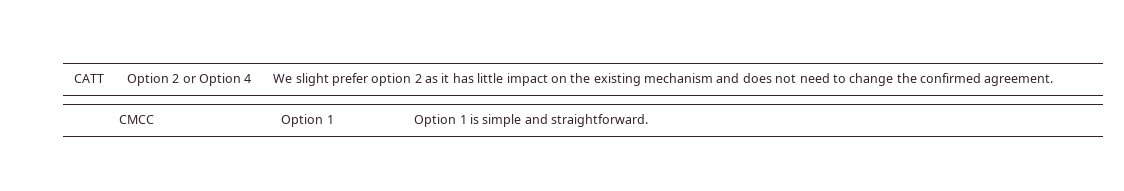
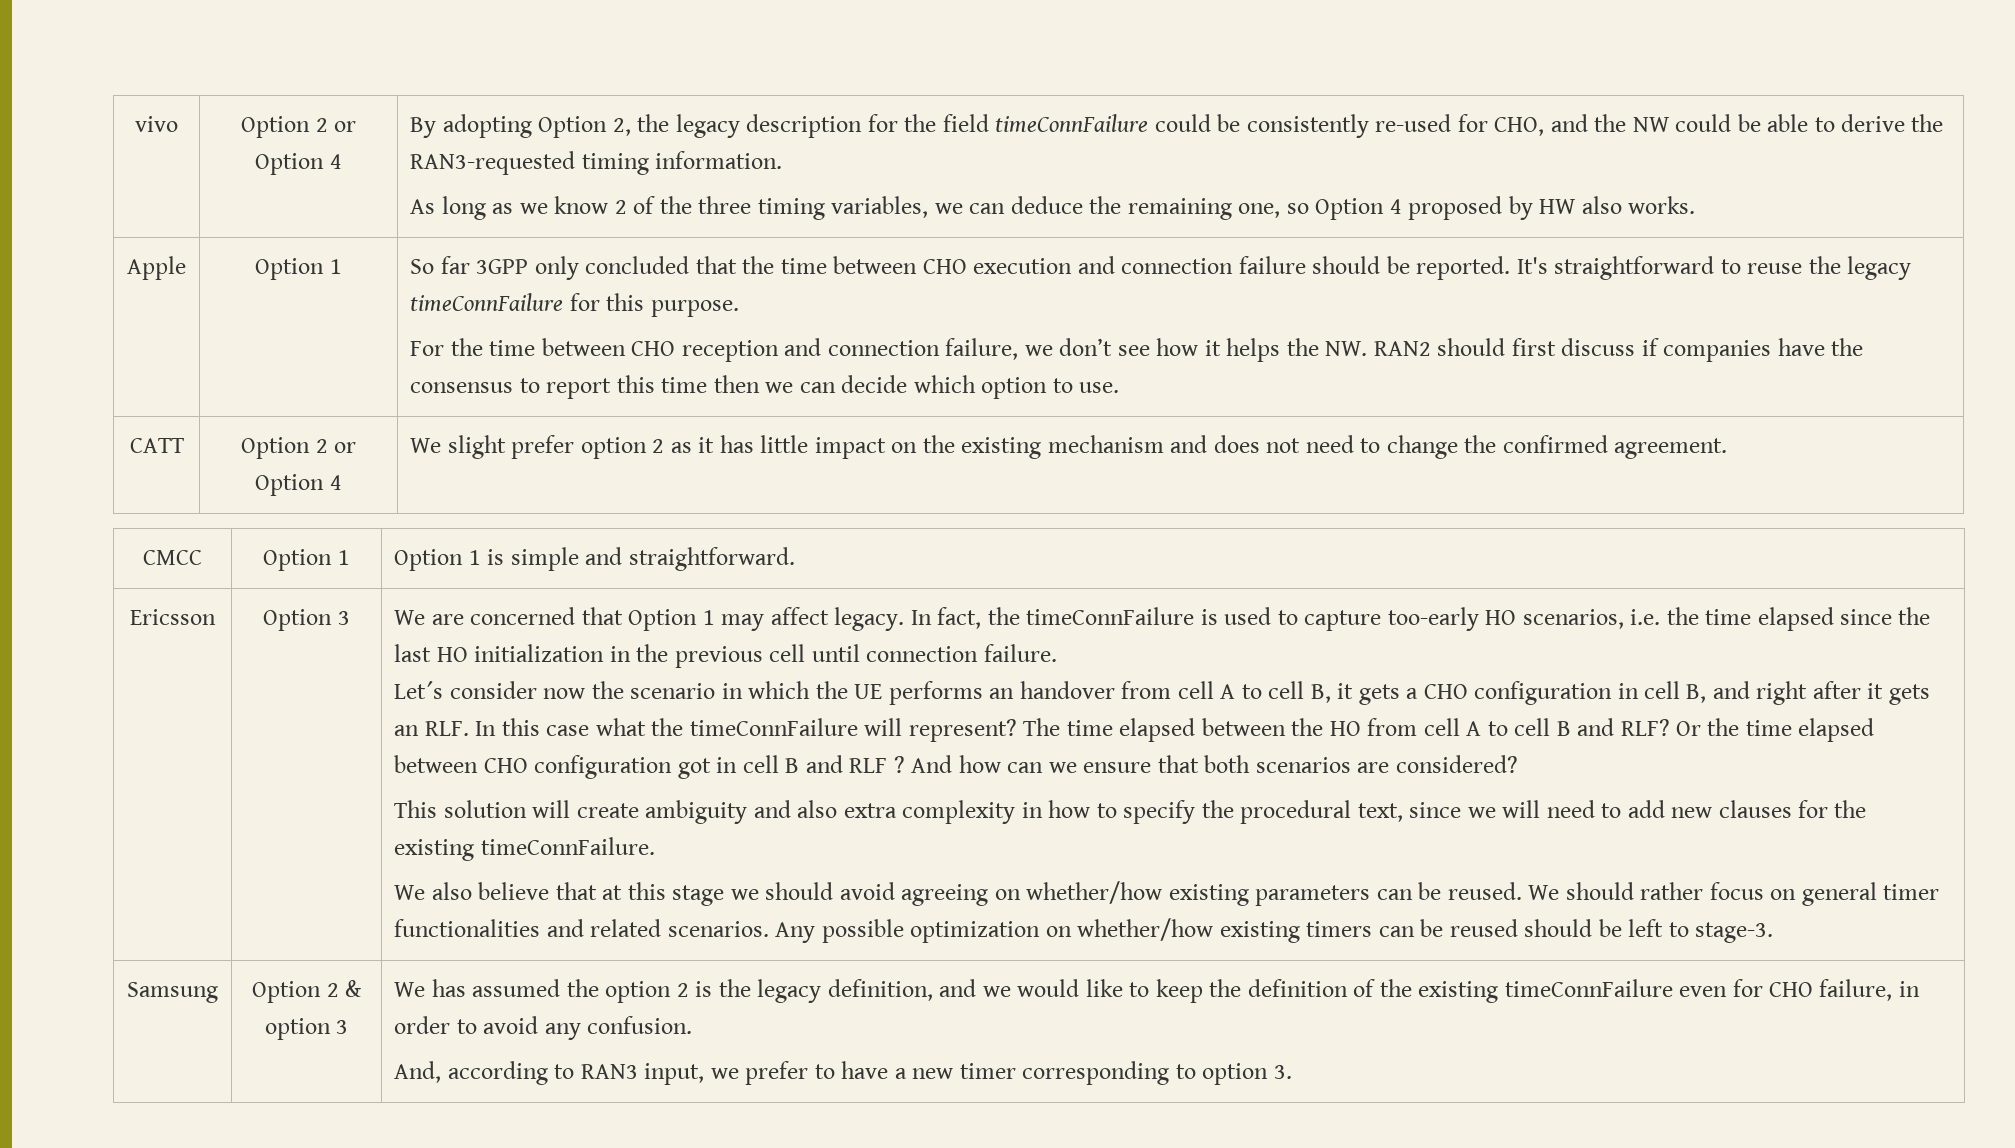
+ vivo | Option 2 or Option 4 | By adopting Option 2, the legacy description for the field timeConnFailure could be consistently re-used for CHO, and the NW could be able to derive the RAN3-requested timing information.
+ As long as we know 2 of the three timing variables, we can deduce the remaining one, so Option 4 proposed by HW also works.
+ Apple | Option 1 | So far 3GPP only concluded that the time between CHO execution and connection failure should be reported. It's straightforward to reuse the legacy timeConnFailure for this purpose.
+ For the time between CHO reception and connection failure, we don’t see how it helps the NW. RAN2 should first discuss if companies have the consensus to report this time then we can decide which option to use.
+ Ericsson | Option 3 | We are concerned that Option 1 may affect legacy. In fact, the timeConnFailure is used to capture too-early HO scenarios, i.e. the time elapsed since the last HO initialization in the previous cell until connection failure.
+ Let´s consider now the scenario in which the UE performs an handover from cell A to cell B, it gets a CHO configuration in cell B, and right after it gets an RLF. In this case what the timeConnFailure will represent? The time elapsed between the HO from cell A to cell B and RLF? Or the time elapsed between CHO configuration got in cell B and RLF ? And how can we ensure that both scenarios are considered?
+ This solution will create ambiguity and also extra complexity in how to specify the procedural text, since we will need to add new clauses for the existing timeConnFailure.
+ We also believe that at this stage we should avoid agreeing on whether/how existing parameters can be reused. We should rather focus on general timer functionalities and related scenarios. Any possible optimization on whether/how existing timers can be reused should be left to stage-3.
+ Samsung | Option 2 & option 3 | We has assumed the option 2 is the legacy definition, and we would like to keep the definition of the existing timeConnFailure even for CHO failure, in order to avoid any confusion.
+ And, according to RAN3 input, we prefer to have a new timer corresponding to option 3.

